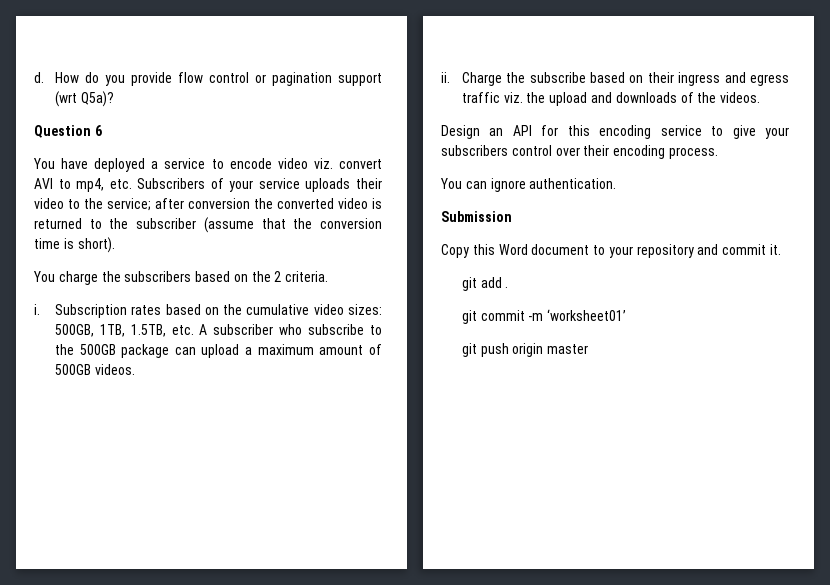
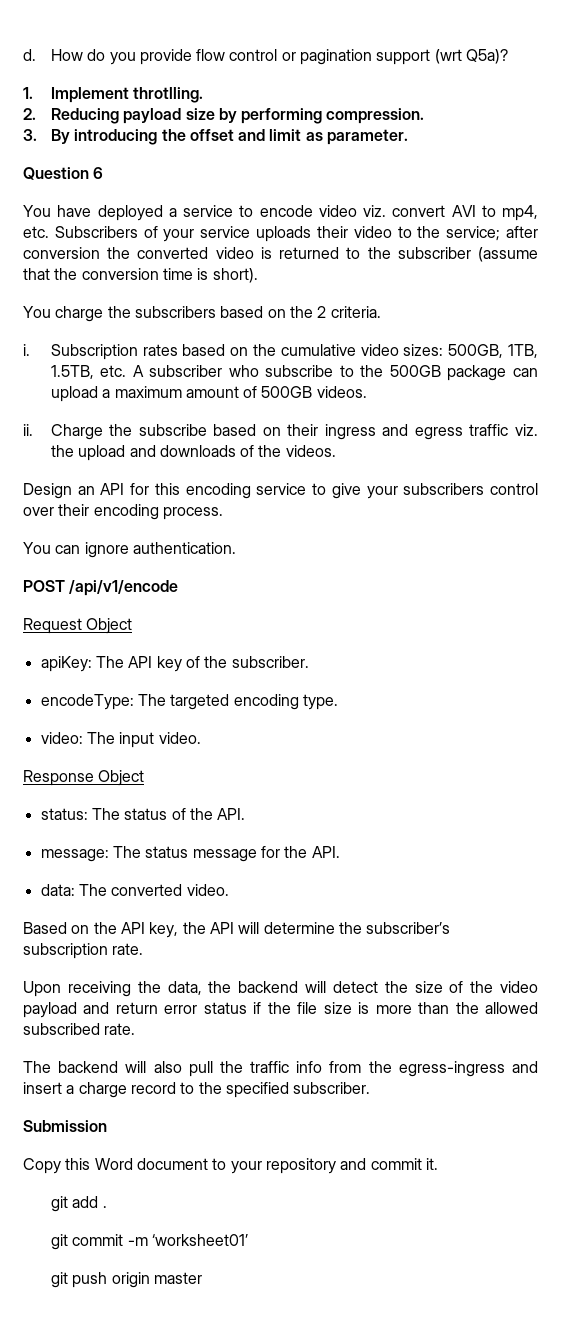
+ 1. Implement throtlling.
+ 2. Reducing payload size by performing compression.
+ 3. By introducing the offset and limit as parameter.
+ POST /api/v1/encode
+ Request Object
+ apiKey: The API key of the subscriber.
+ encodeType: The targeted encoding type.
+ video: The input video.
+ Response Object
+ status: The status of the API.
+ message: The status message for the API.
+ data: The converted video.
+ Based on the API key, the API will determine the subscriber’s subscription rate.
+ Upon receiving the data, the backend will detect the size of the video payload and return error status if the file size is more than the allowed subscribed rate.
+ The backend will also pull the traffic info from the egress-ingress and insert a charge record to the specified subscriber.

